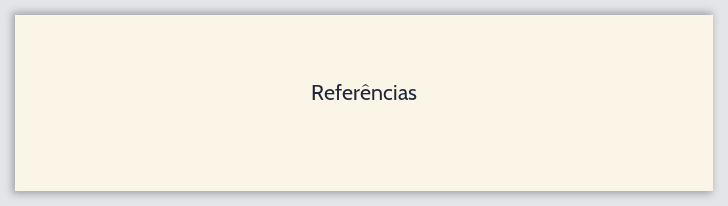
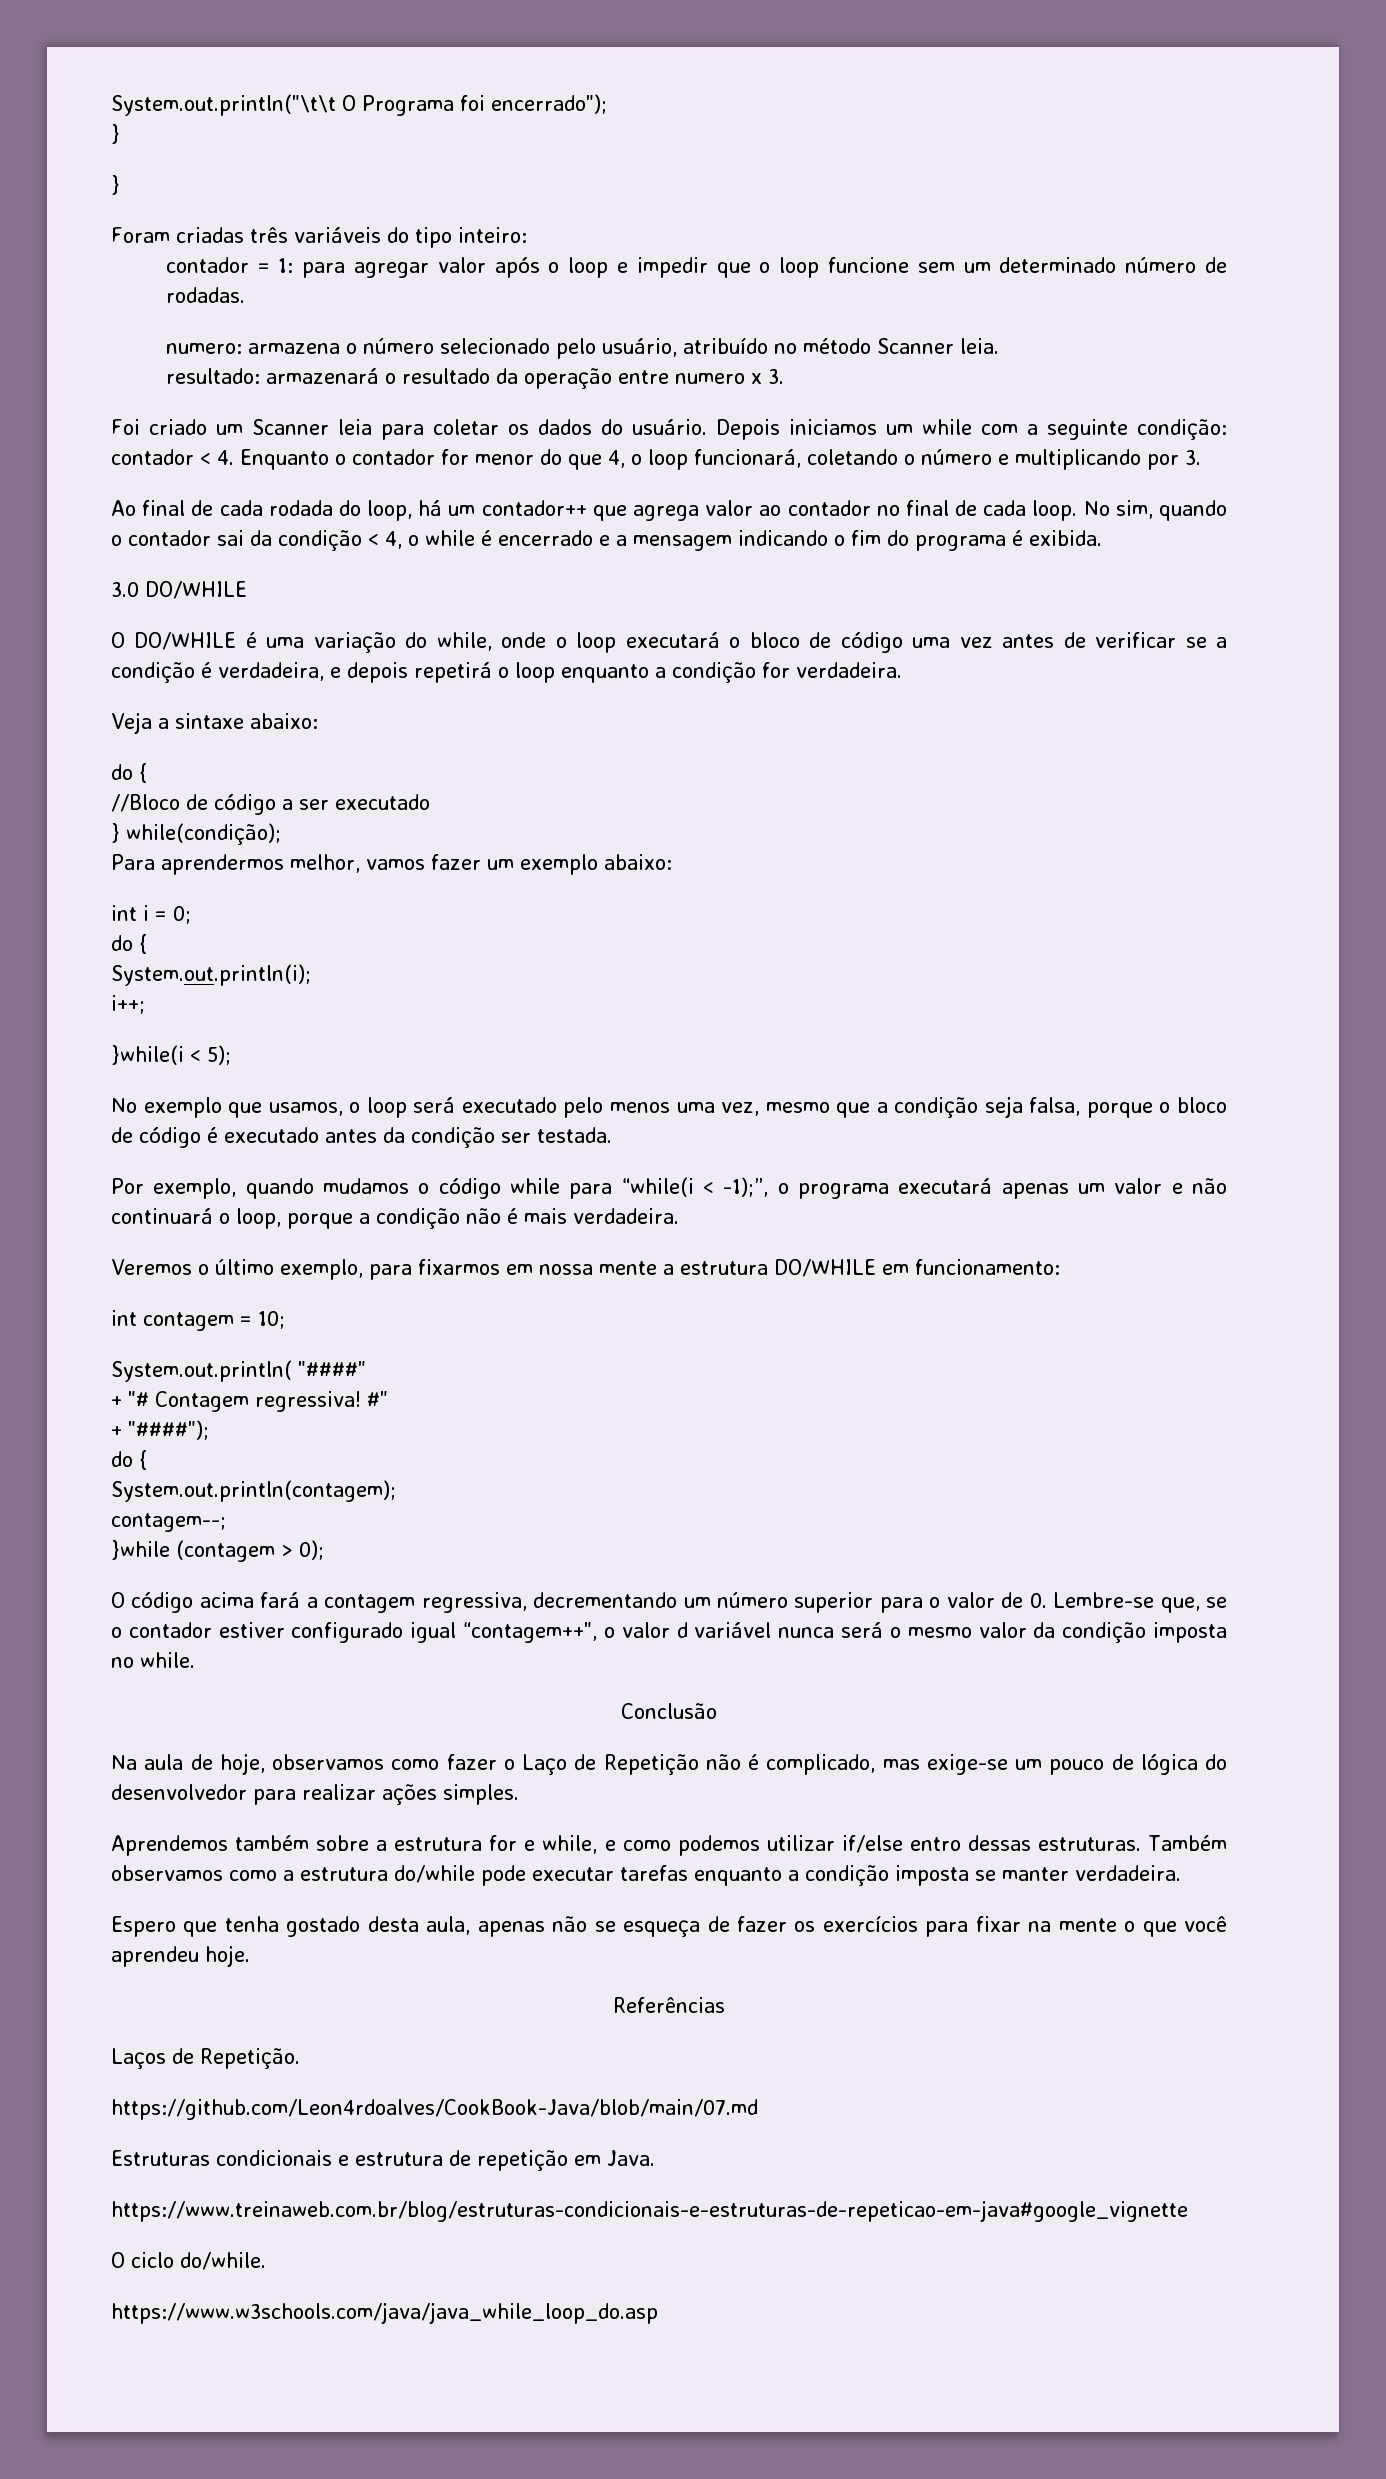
+ System.out.println("\t\t O Programa foi encerrado");
+ }
+ }
+ Foram criadas três variáveis do tipo inteiro:
+ contador = 1: para agregar valor após o loop e impedir que o loop funcione sem um determinado número de rodadas.
+ numero: armazena o número selecionado pelo usuário, atribuído no método Scanner leia.
+ resultado: armazenará o resultado da operação entre numero x 3.
+ Foi criado um Scanner leia para coletar os dados do usuário. Depois iniciamos um while com a seguinte condição: contador < 4. Enquanto o contador for menor do que 4, o loop funcionará, coletando o número e multiplicando por 3.
+ Ao final de cada rodada do loop, há um contador++ que agrega valor ao contador no final de cada loop. No sim, quando o contador sai da condição < 4, o while é encerrado e a mensagem indicando o fim do programa é exibida.
+ 3.0 DO/WHILE
+ O DO/WHILE é uma variação do while, onde o loop executará o bloco de código uma vez antes de verificar se a condição é verdadeira, e depois repetirá o loop enquanto a condição for verdadeira.
+ Veja a sintaxe abaixo:
+ do {
+ //Bloco de código a ser executado
+ } while(condição);
+ Para aprendermos melhor, vamos fazer um exemplo abaixo:
+ int i = 0;
+ do {
+ System.out.println(i);
+ i++;
+ }while(i < 5);
+ No exemplo que usamos, o loop será executado pelo menos uma vez, mesmo que a condição seja falsa, porque o bloco de código é executado antes da condição ser testada.
+ Por exemplo, quando mudamos o código while para “while(i < -1);”, o programa executará apenas um valor e não continuará o loop, porque a condição não é mais verdadeira.
+ Veremos o último exemplo, para fixarmos em nossa mente a estrutura DO/WHILE em funcionamento:
+ int contagem = 10;
+ System.out.println( "####"
+ + "# Contagem regressiva! #"
+ + "####");
+ do {
+ System.out.println(contagem);
+ contagem--;
+ }while (contagem > 0);
+ O código acima fará a contagem regressiva, decrementando um número superior para o valor de 0. Lembre-se que, se o contador estiver configurado igual “contagem++", o valor d variável nunca será o mesmo valor da condição imposta no while.
+ Conclusão
+ Na aula de hoje, observamos como fazer o Laço de Repetição não é complicado, mas exige-se um pouco de lógica do desenvolvedor para realizar ações simples.
+ Aprendemos também sobre a estrutura for e while, e como podemos utilizar if/else entro dessas estruturas. Também observamos como a estrutura do/while pode executar tarefas enquanto a condição imposta se manter verdadeira.
+ Espero que tenha gostado desta aula, apenas não se esqueça de fazer os exercícios para fixar na mente o que você aprendeu hoje.
  Referências
+ Laços de Repetição.
+ https://github.com/Leon4rdoalves/CookBook-Java/blob/main/07.md
+ Estruturas condicionais e estrutura de repetição em Java.
+ https://www.treinaweb.com.br/blog/estruturas-condicionais-e-estruturas-de-repeticao-em-java#google_vignette
+ O ciclo do/while.
+ https://www.w3schools.com/java/java_while_loop_do.asp

